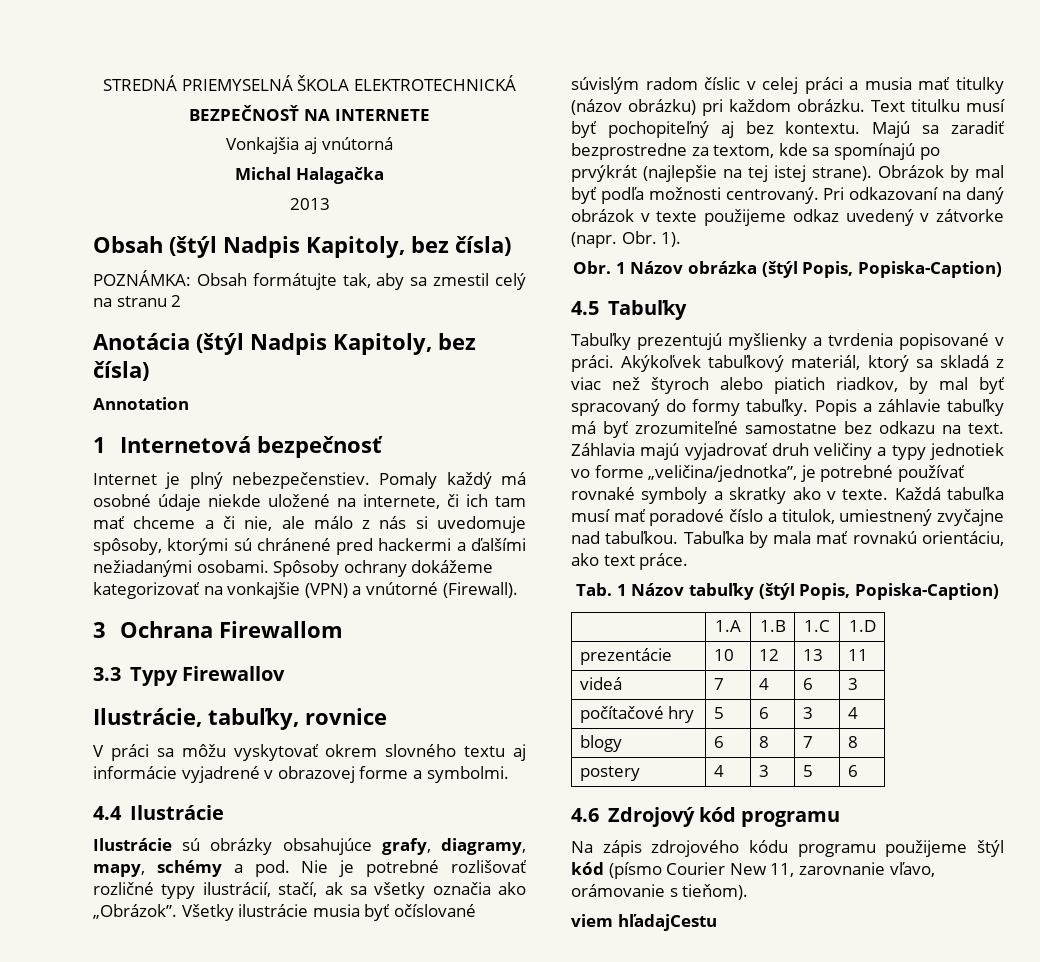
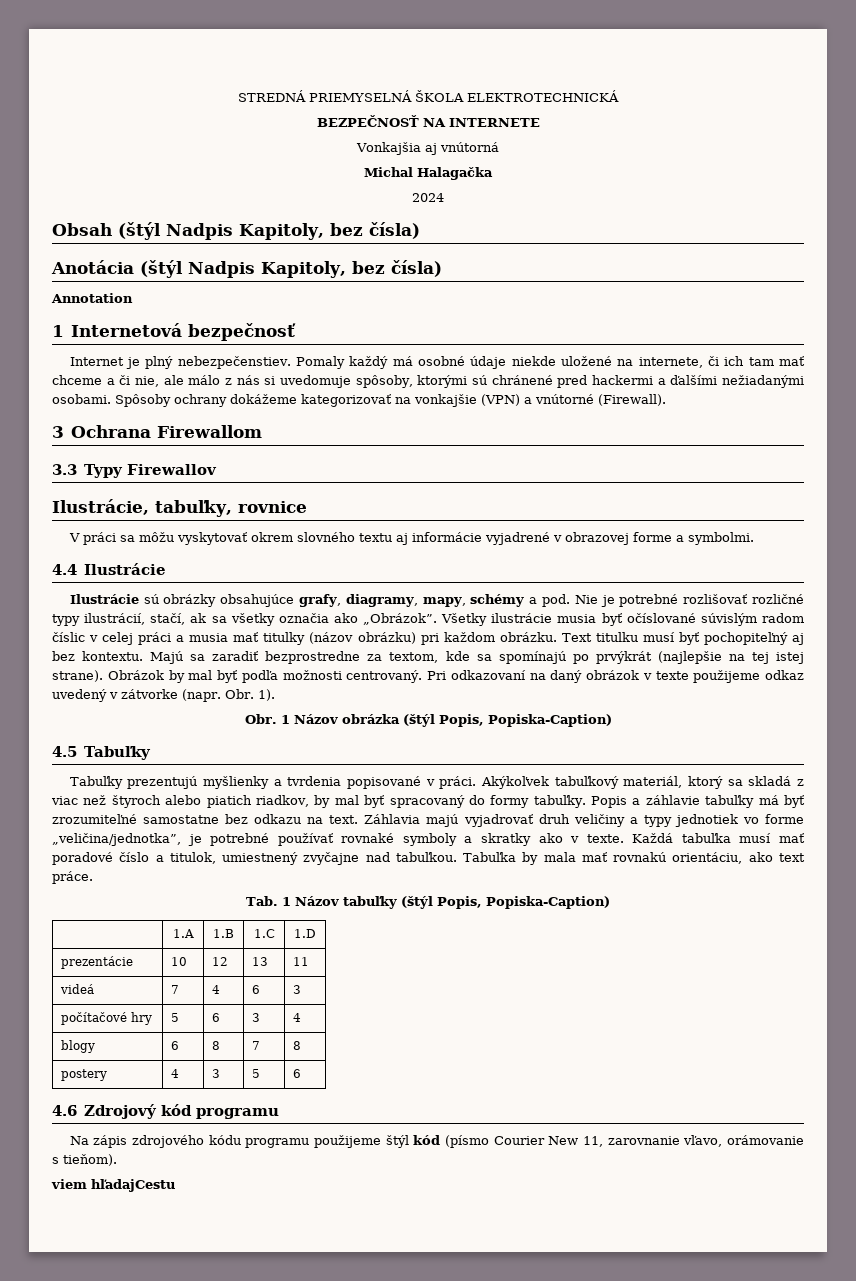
- 2013
+ 2024
- POZNÁMKA: Obsah formátujte tak, aby sa zmestil celý na stranu 2

